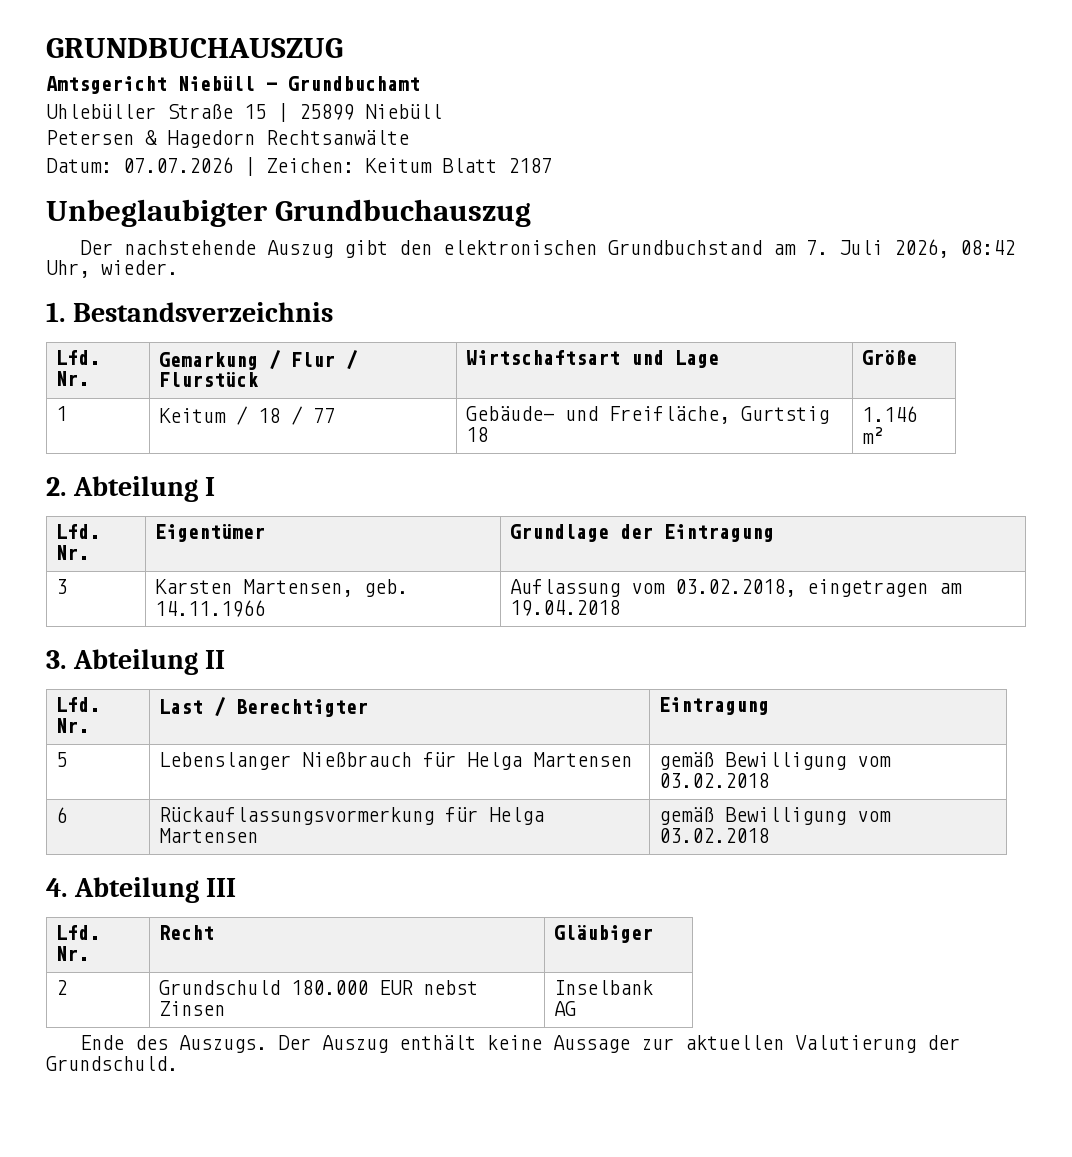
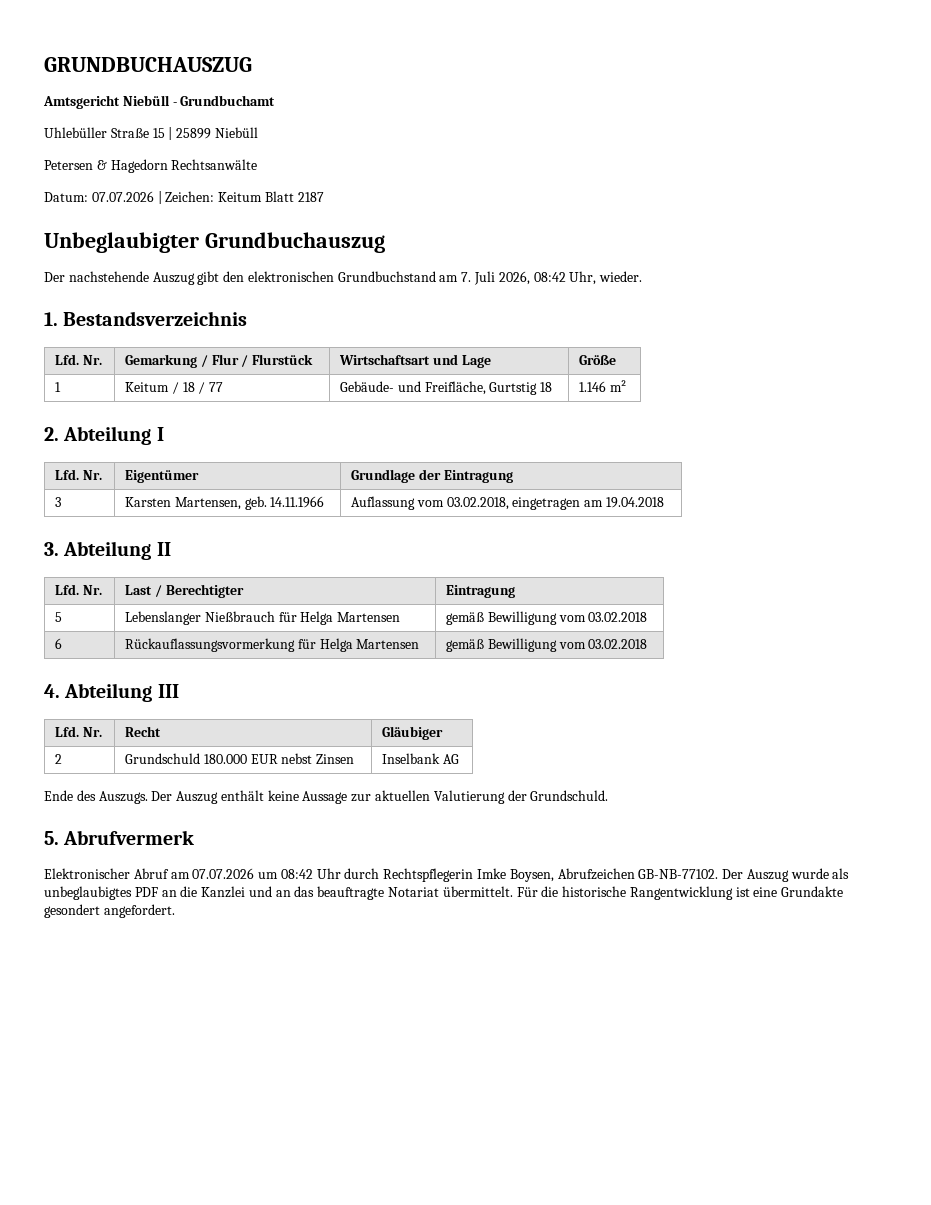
+ 5. Abrufvermerk
+ Elektronischer Abruf am 07.07.2026 um 08:42 Uhr durch Rechtspflegerin Imke Boysen, Abrufzeichen GB-NB-77102. Der Auszug wurde als unbeglaubigtes PDF an die Kanzlei und an das beauftragte Notariat übermittelt. Für die historische Rangentwicklung ist eine Grundakte gesondert angefordert.

